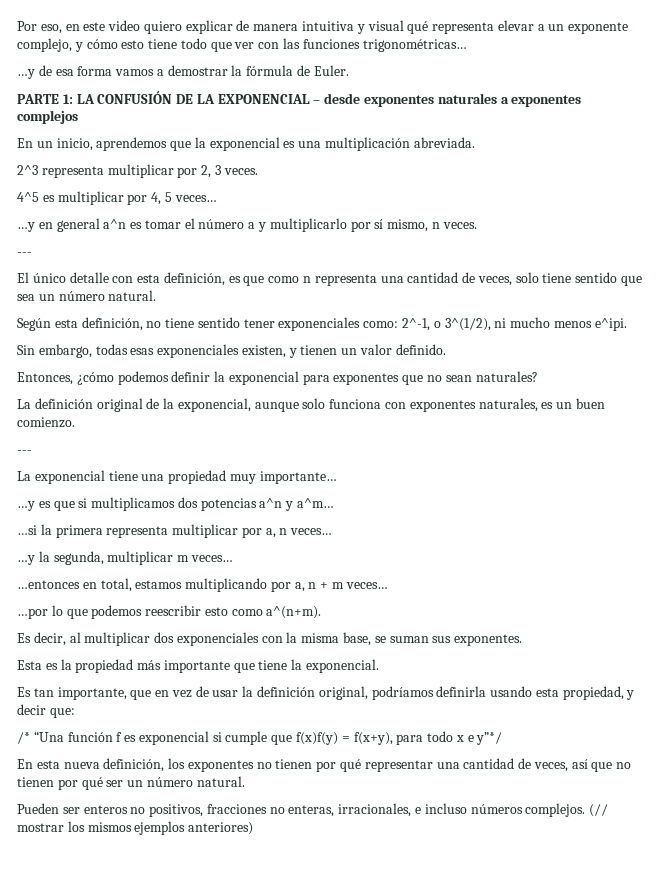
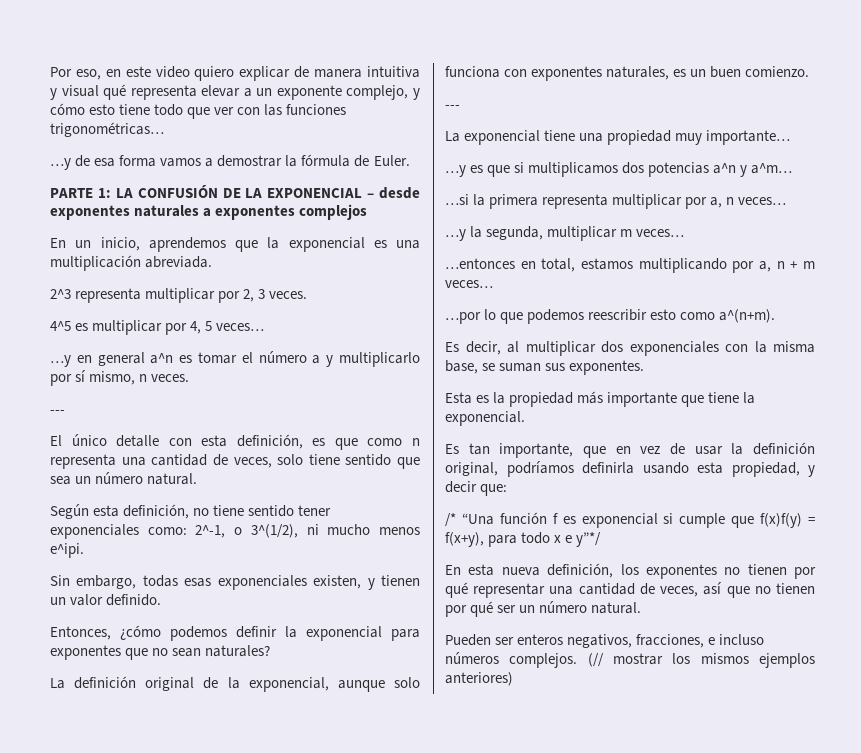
- Pueden ser enteros no positivos, fracciones no enteras, irracionales, e incluso números complejos.
+ Pueden ser enteros negativos, fracciones, e incluso números complejos.

